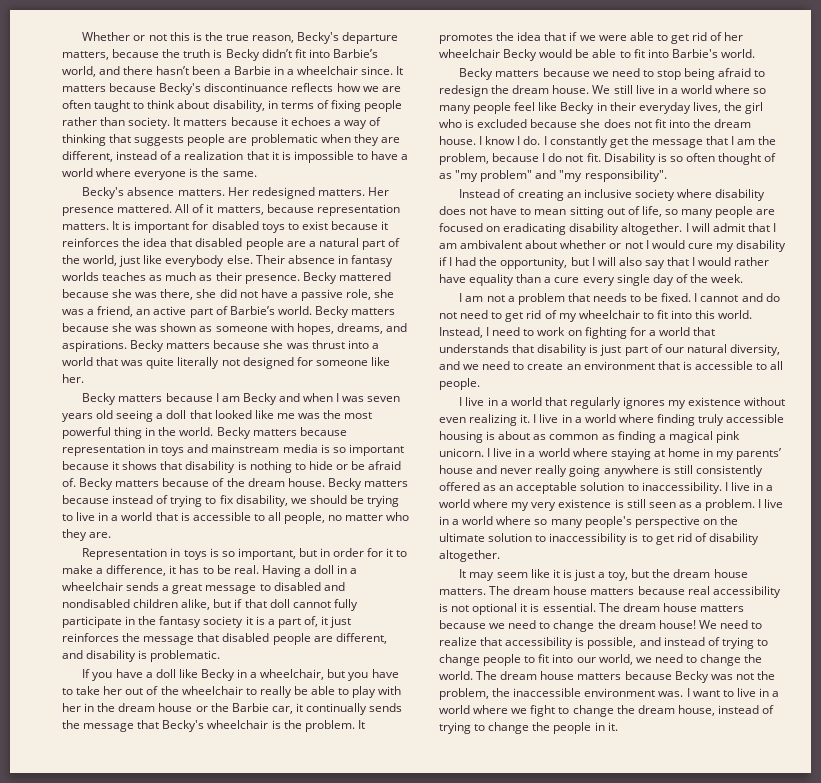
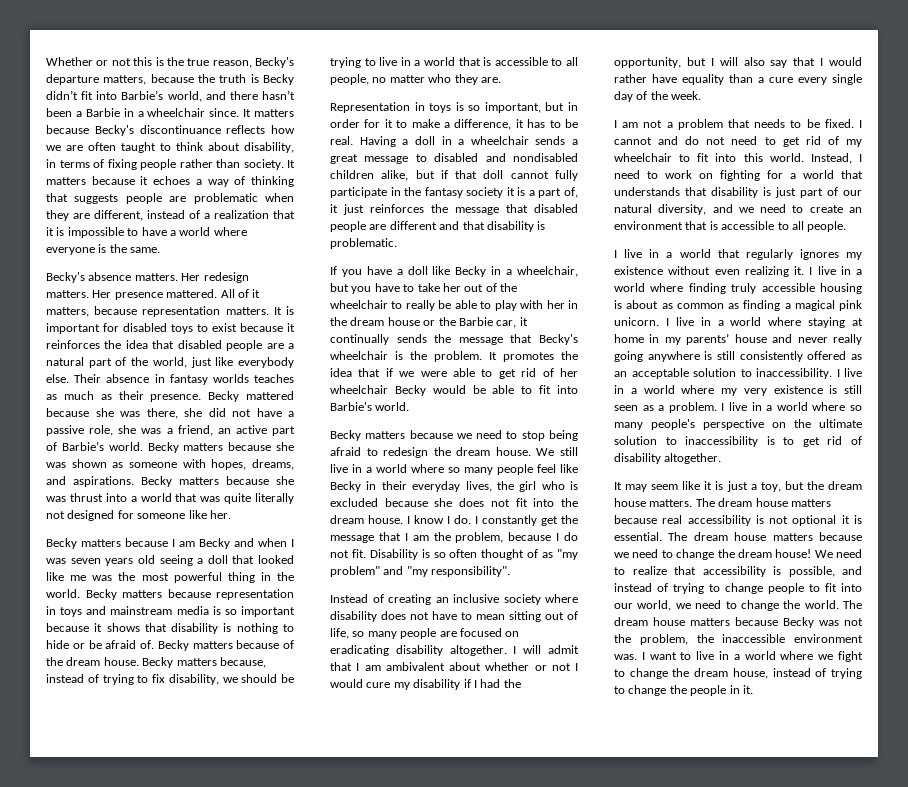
- Her redesigned matters.
+ Her redesign matters.
- Becky matters because instead of trying to fix disability, we should be trying to live in a world that is accessible to all people, no matter who they are.
+ Becky matters because, instead of trying to fix disability, we should be trying to live in a world that is accessible to all people, no matter who they are.
- Having a doll in a wheelchair sends a great message to disabled and nondisabled children alike, but if that doll cannot fully participate in the fantasy society it is a part of, it just reinforces the message that disabled people are different, and disability is problematic.
+ Having a doll in a wheelchair sends a great message to disabled and nondisabled children alike, but if that doll cannot fully participate in the fantasy society it is a part of, it just reinforces the message that disabled people are different and that disability is problematic.

